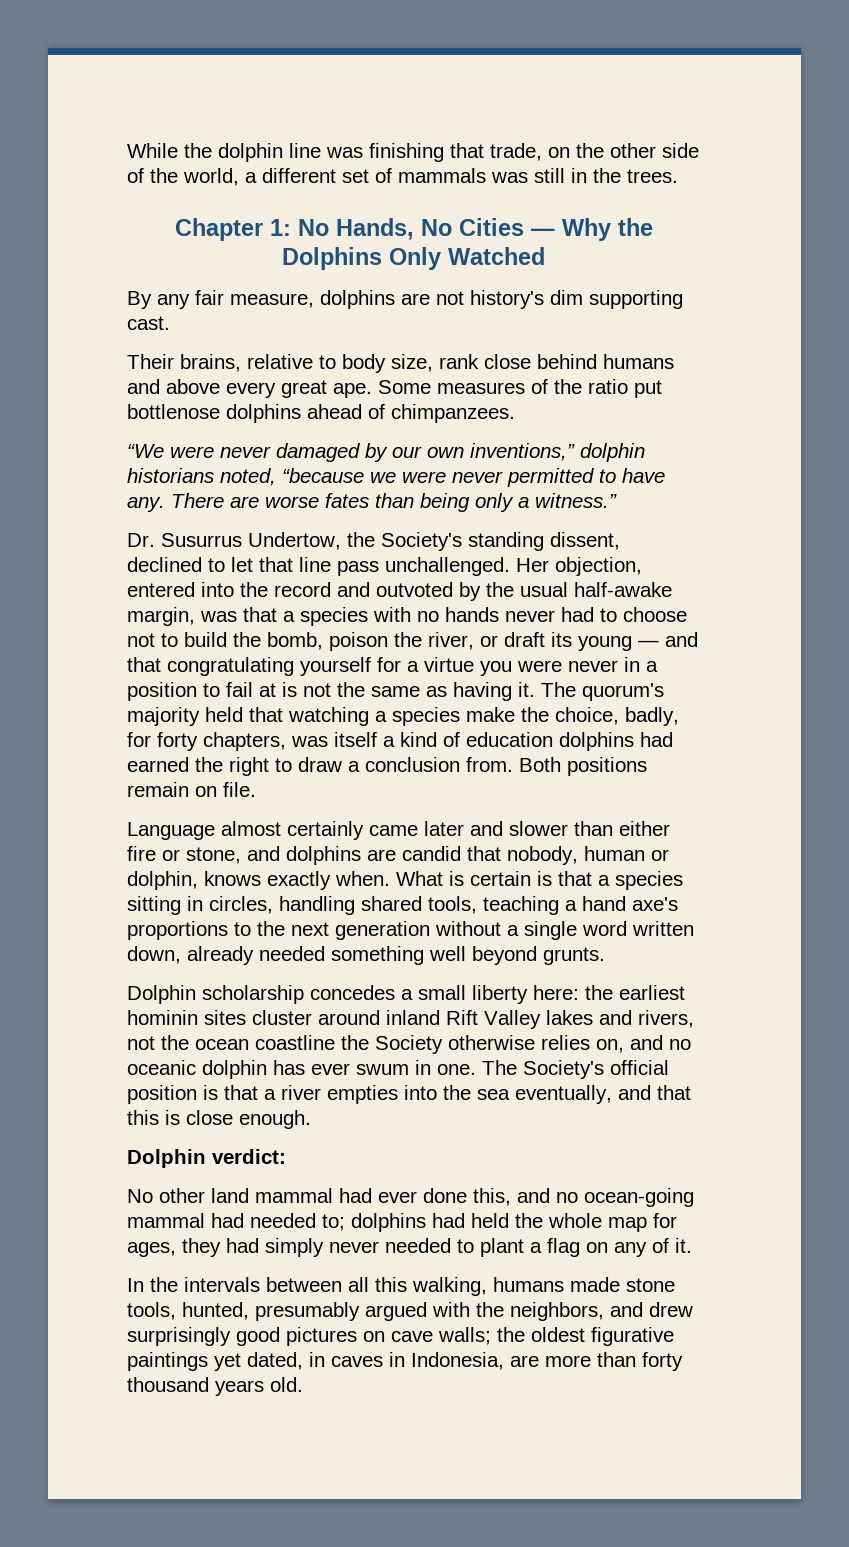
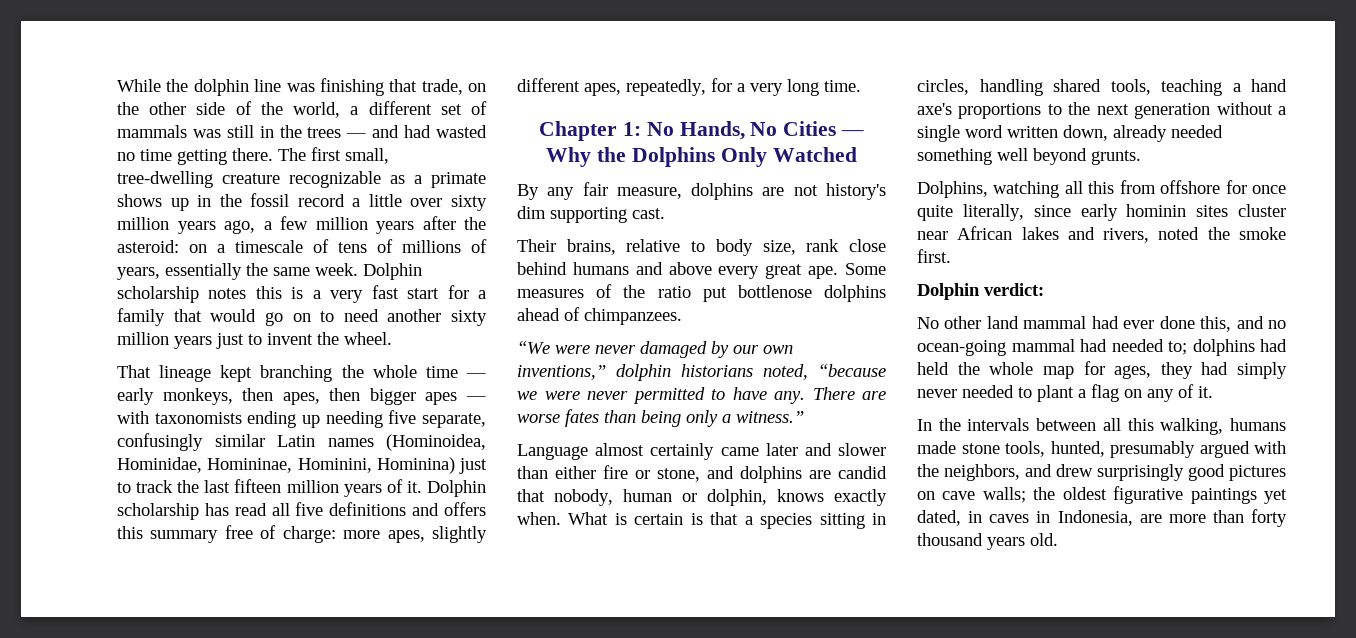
- While the dolphin line was finishing that trade, on the other side of the world, a different set of mammals was still in the trees.
+ While the dolphin line was finishing that trade, on the other side of the world, a different set of mammals was still in the trees — and had wasted no time getting there. The first small, tree-dwelling creature recognizable as a primate shows up in the fossil record a little over sixty million years ago, a few million years after the asteroid: on a timescale of tens of millions of years, essentially the same week. Dolphin scholarship notes this is a very fast start for a family that would go on to need another sixty million years just to invent the wheel.
+ That lineage kept branching the whole time — early monkeys, then apes, then bigger apes — with taxonomists ending up needing five separate, confusingly similar Latin names (Hominoidea, Hominidae, Homininae, Hominini, Hominina) just to track the last fifteen million years of it. Dolphin scholarship has read all five definitions and offers this summary free of charge: more apes, slightly different apes, repeatedly, for a very long time.
- Dr. Susurrus Undertow, the Society's standing dissent, declined to let that line pass unchallenged. Her objection, entered into the record and outvoted by the usual half-awake margin, was that a species with no hands never had to choose not to build the bomb, poison the river, or draft its young — and that congratulating yourself for a virtue you were never in a position to fail at is not the same as having it. The quorum's majority held that watching a species make the choice, badly, for forty chapters, was itself a kind of education dolphins had earned the right to draw a conclusion from. Both positions remain on file.
- Dolphin scholarship concedes a small liberty here: the earliest hominin sites cluster around inland Rift Valley lakes and rivers, not the ocean coastline the Society otherwise relies on, and no oceanic dolphin has ever swum in one. The Society's official position is that a river empties into the sea eventually, and that this is close enough.
+ Dolphins, watching all this from offshore for once quite literally, since early hominin sites cluster near African lakes and rivers, noted the smoke first.

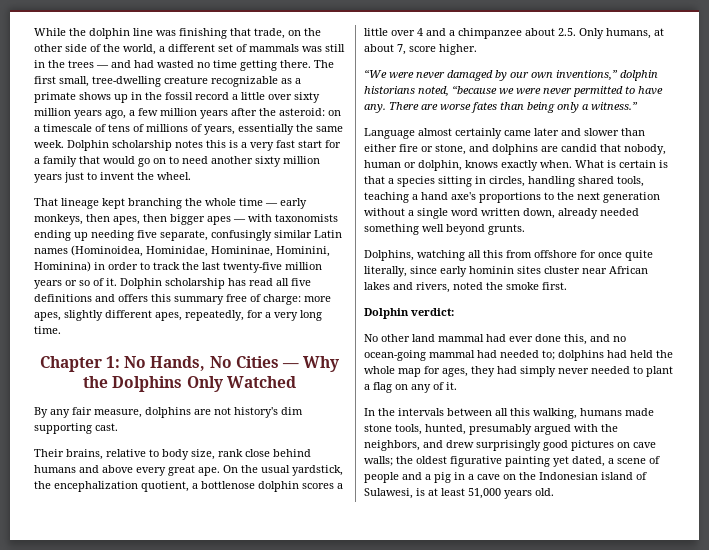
- That lineage kept branching the whole time — early monkeys, then apes, then bigger apes — with taxonomists ending up needing five separate, confusingly similar Latin names (Hominoidea, Hominidae, Homininae, Hominini, Hominina) just to track the last fifteen million years of it.
+ That lineage kept branching the whole time — early monkeys, then apes, then bigger apes — with taxonomists ending up needing five separate, confusingly similar Latin names (Hominoidea, Hominidae, Homininae, Hominini, Hominina) in order to track the last twenty-five million years or so of it.
- Some measures of the ratio put bottlenose dolphins ahead of chimpanzees.
+ On the usual yardstick, the encephalization quotient, a bottlenose dolphin scores a little over 4 and a chimpanzee about 2.5. Only humans, at about 7, score higher.
- In the intervals between all this walking, humans made stone tools, hunted, presumably argued with the neighbors, and drew surprisingly good pictures on cave walls; the oldest figurative paintings yet dated, in caves in Indonesia, are more than forty thousand years old.
+ In the intervals between all this walking, humans made stone tools, hunted, presumably argued with the neighbors, and drew surprisingly good pictures on cave walls; the oldest figurative painting yet dated, a scene of people and a pig in a cave on the Indonesian island of Sulawesi, is at least 51,000 years old.

